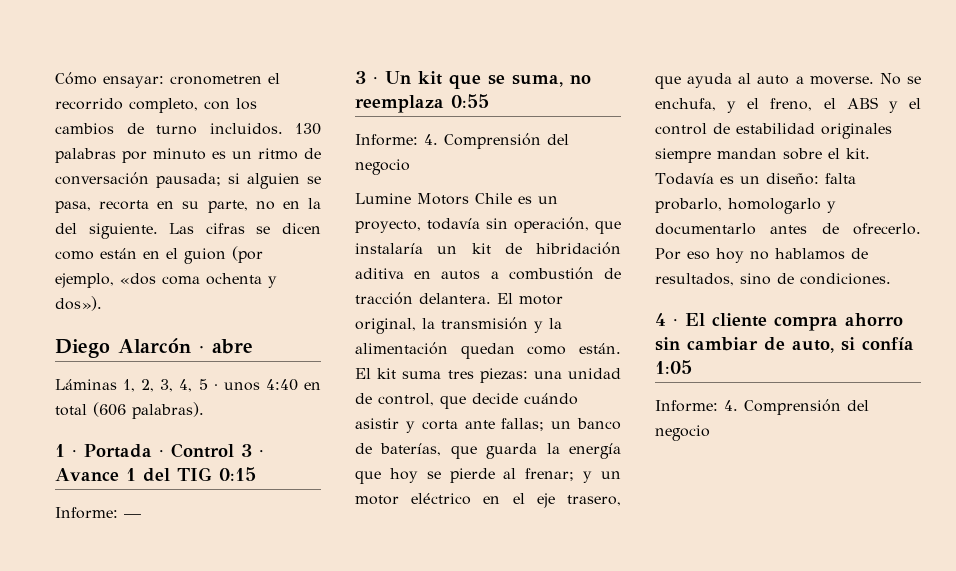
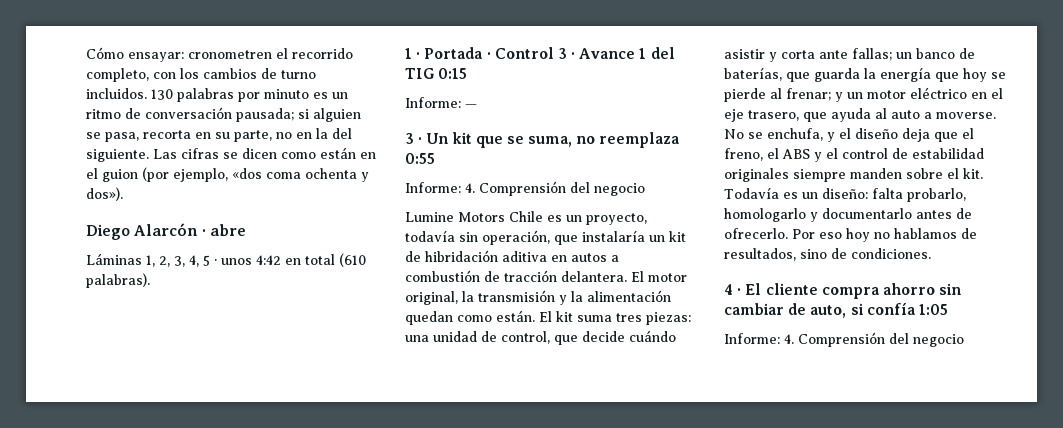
- Láminas 1, 2, 3, 4, 5 · unos 4:40 en total (606 palabras).
+ Láminas 1, 2, 3, 4, 5 · unos 4:42 en total (610 palabras).
- No se enchufa, y el freno, el ABS y el control de estabilidad originales siempre mandan sobre el kit.
+ No se enchufa, y el diseño deja que el freno, el ABS y el control de estabilidad originales siempre manden sobre el kit.

